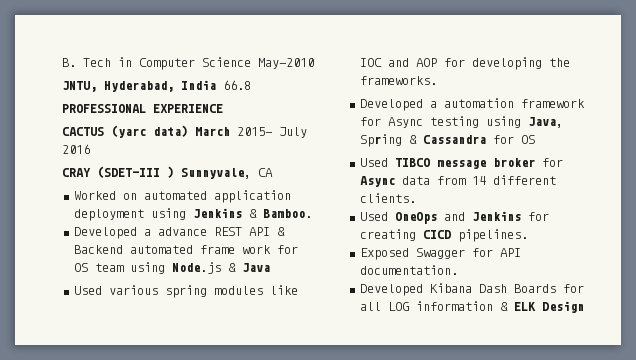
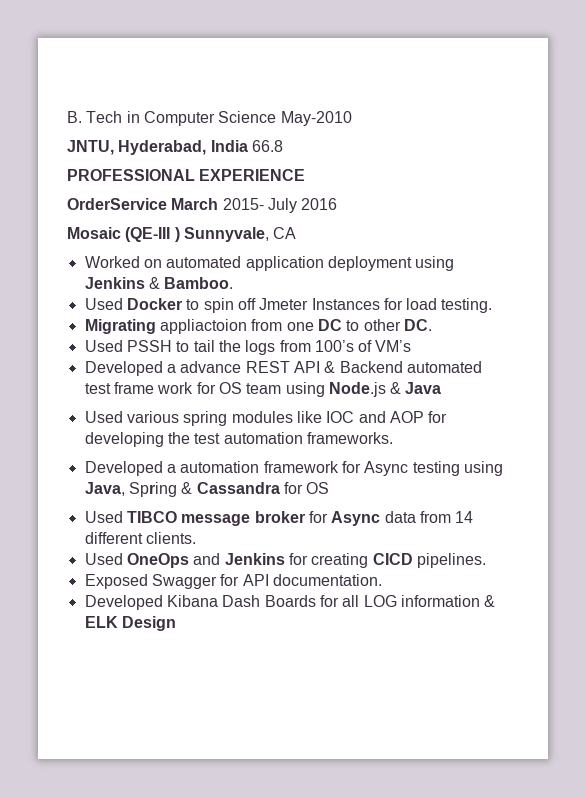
- CACTUS (yarc data) March 2015- July 2016
+ OrderService March 2015- July 2016
- CRAY (SDET-III ) Sunnyvale, CA
+ Mosaic (QE-III ) Sunnyvale, CA
+ Used Docker to spin off Jmeter Instances for load testing.
+ Migrating appliactoion from one DC to other DC.
+ Used PSSH to tail the logs from 100’s of VM’s
- Developed a advance REST API & Backend automated frame work for OS team using Node.js & Java
+ Developed a advance REST API & Backend automated test frame work for OS team using Node.js & Java
- Used various spring modules like IOC and AOP for developing the frameworks.
+ Used various spring modules like IOC and AOP for developing the test automation frameworks.

